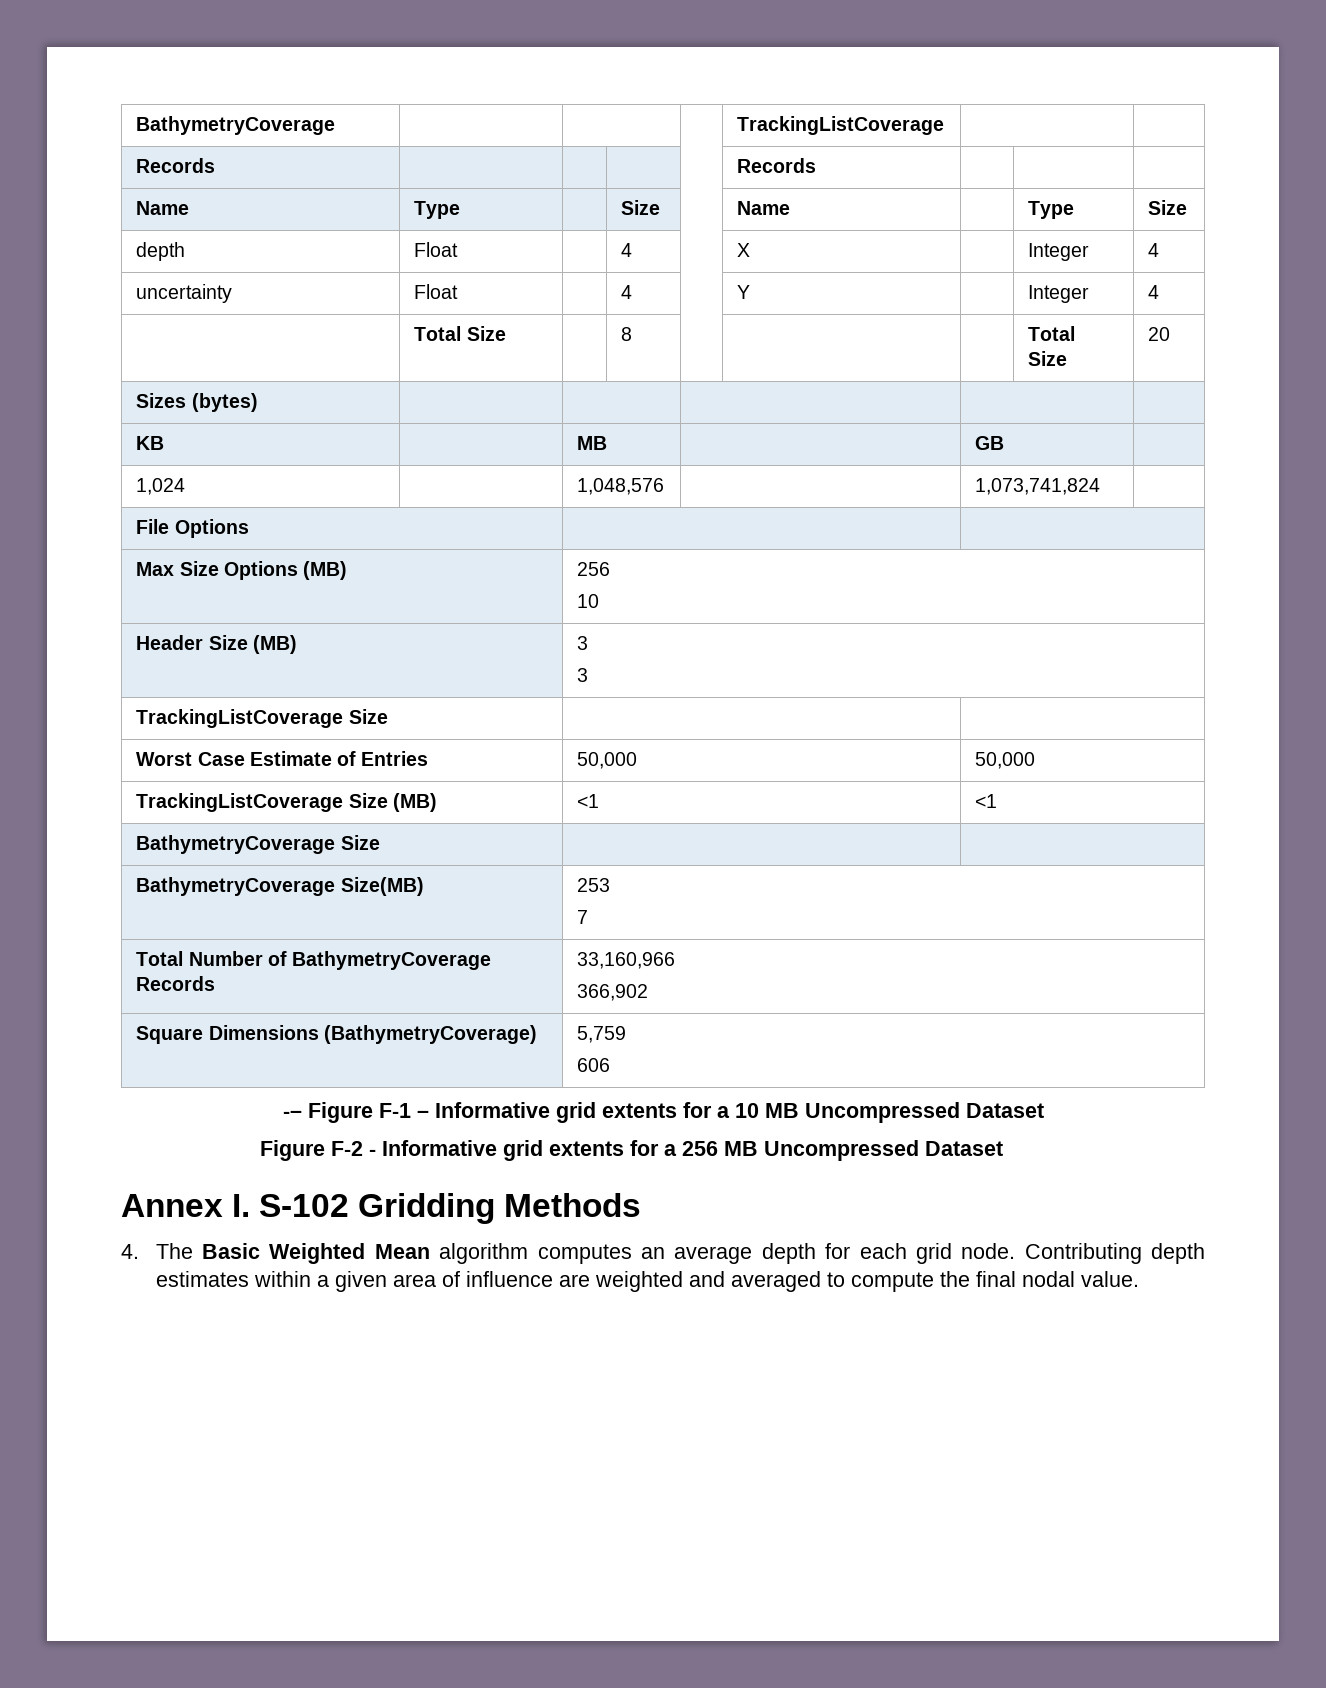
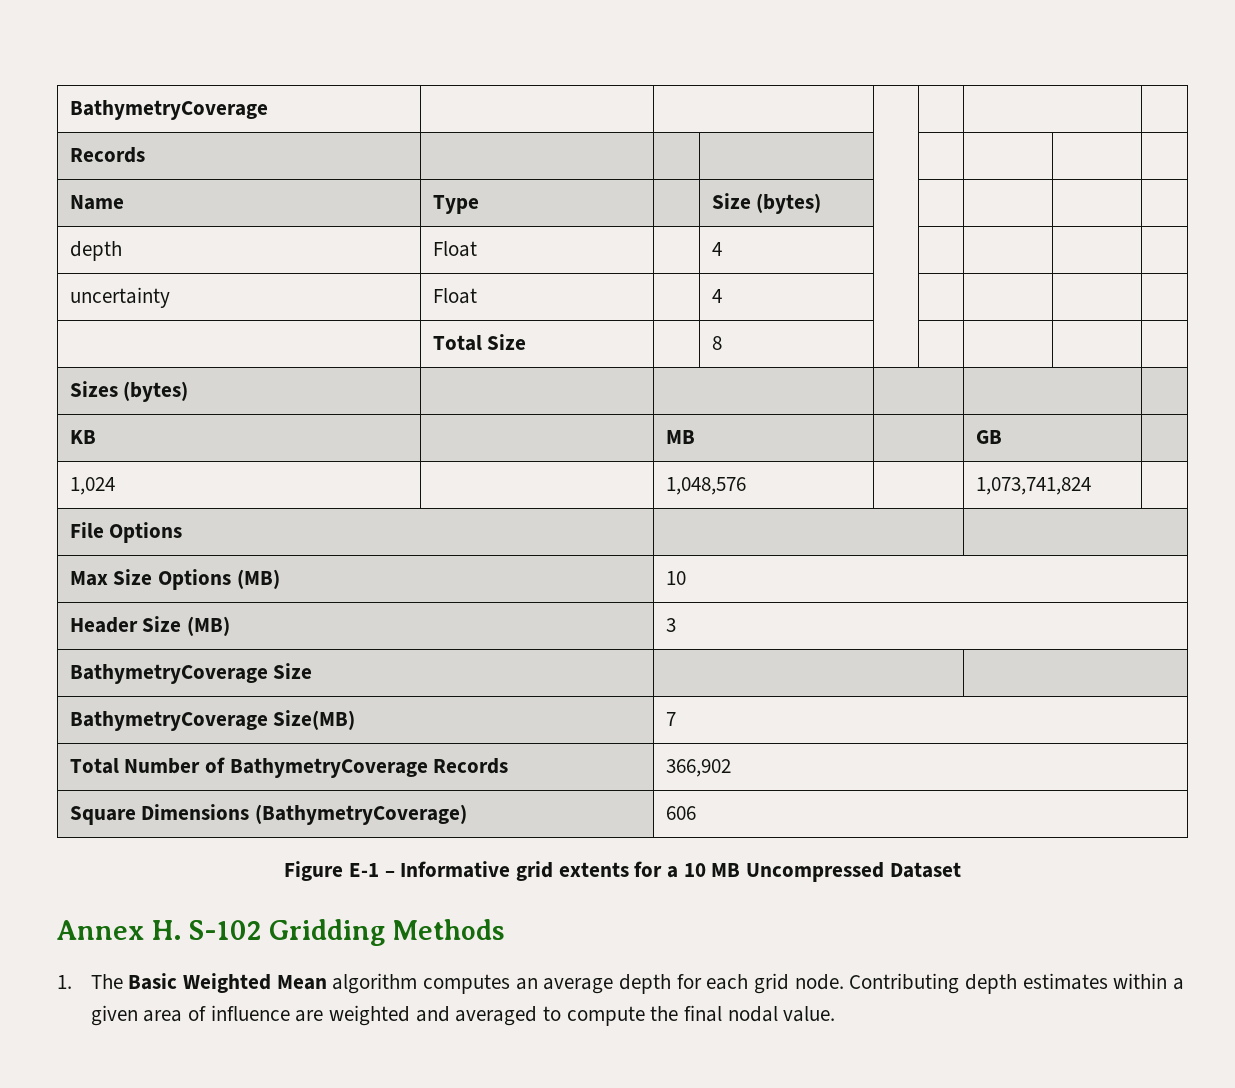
- BathymetryCoverage | | | | TrackingListCoverage | |
+ BathymetryCoverage | | | | | |
- Records | | | | | Records | | |
+ Records | | | | | | | |
- Name | Type | | Size | | Name | | Type | Size
+ Name | Type | | Size (bytes) | | | | |
- depth | Float | | 4 | | X | | Integer | 4
+ depth | Float | | 4 | | | | |
- uncertainty | Float | | 4 | | Y | | Integer | 4
+ uncertainty | Float | | 4 | | | | |
- | Total Size | | 8 | | | | Total Size | 20
+ | Total Size | | 8 | | | | |
- Max Size Options (MB) | 256
- 10
+ Max Size Options (MB) | 10
  Header Size (MB) | 3
- 3
- TrackingListCoverage Size | |
- Worst Case Estimate of Entries | 50,000 | 50,000
- TrackingListCoverage Size (MB) | <1 | <1
- BathymetryCoverage Size(MB) | 253
- 7
+ BathymetryCoverage Size(MB) | 7
- Total Number of BathymetryCoverage Records | 33,160,966
- 366,902
+ Total Number of BathymetryCoverage Records | 366,902
- Square Dimensions (BathymetryCoverage) | 5,759
- 606
+ Square Dimensions (BathymetryCoverage) | 606
- -– Figure F-1 – Informative grid extents for a 10 MB Uncompressed Dataset
+ Figure E-1 – Informative grid extents for a 10 MB Uncompressed Dataset
- Figure F-2 - Informative grid extents for a 256 MB Uncompressed Dataset
- Annex I. S-102 Gridding Methods
+ Annex H. S-102 Gridding Methods
- 4. The Basic Weighted Mean algorithm computes an average depth for each grid node.
+ 1. The Basic Weighted Mean algorithm computes an average depth for each grid node.

